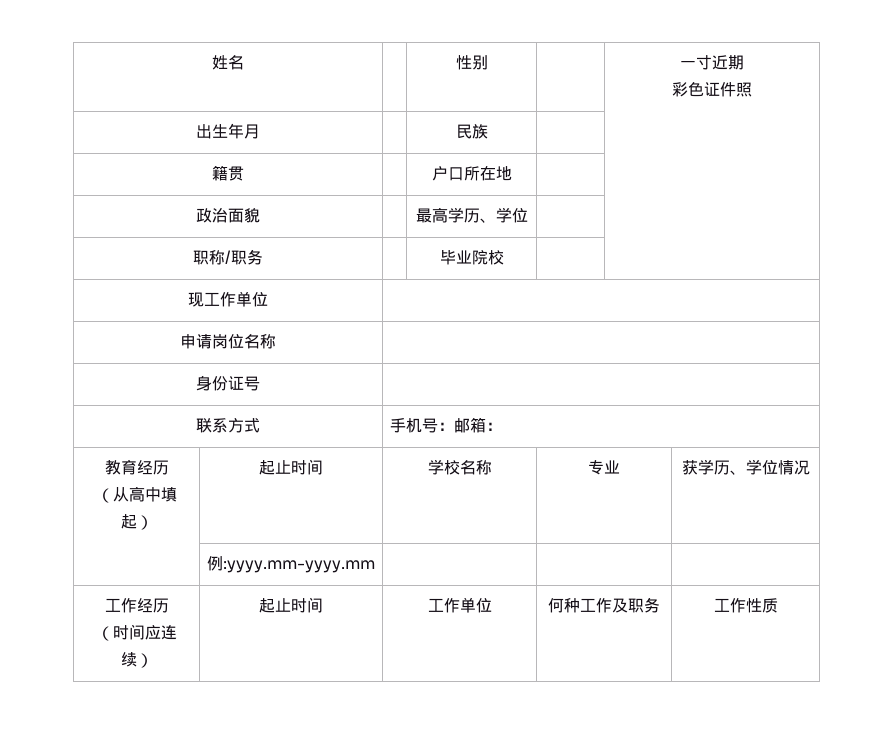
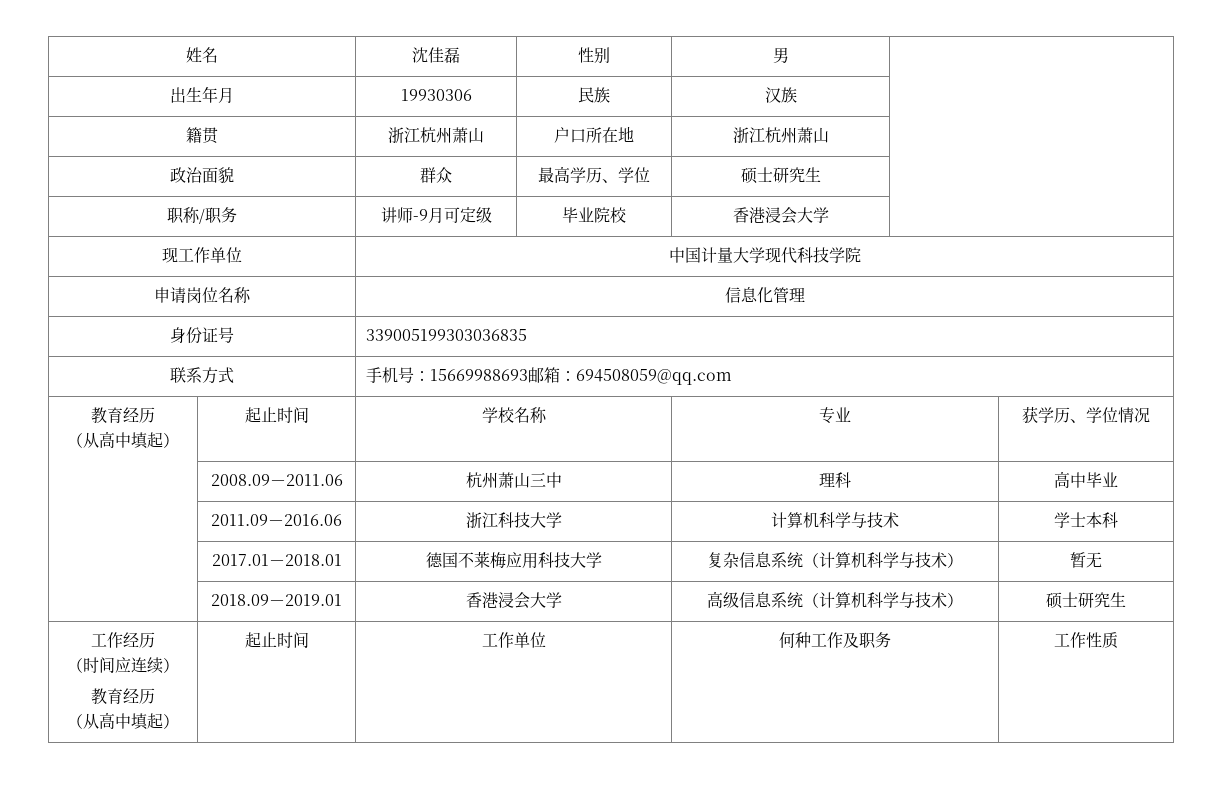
- 姓名 | | 性别 | | 一寸近期
- 彩色证件照
+ 姓名 | 沈佳磊 | 性别 | 男 |
- 出生年月 | | 民族 | |
+ 出生年月 | 19930306 | 民族 | 汉族 |
- 籍贯 | | 户口所在地 | |
+ 籍贯 | 浙江杭州萧山 | 户口所在地 | 浙江杭州萧山 |
- 政治面貌 | | 最高学历、学位 | |
+ 政治面貌 | 群众 | 最高学历、学位 | 硕士研究生 |
- 职称/职务 | | 毕业院校 | |
+ 职称/职务 | 讲师-9月可定级 | 毕业院校 | 香港浸会大学 |
- 现工作单位 |
+ 现工作单位 | 中国计量大学现代科技学院
- 申请岗位名称 |
+ 申请岗位名称 | 信息化管理
- 身份证号 |
+ 身份证号 | 339005199303036835
- 联系方式 | 手机号：邮箱：
+ 联系方式 | 手机号：15669988693邮箱：694508059@qq.com
- | 例:yyyy.mm-yyyy.mm | | |
+ | 2008.09－2011.06 | 杭州萧山三中 | 理科 | 高中毕业
+ | 2011.09－2016.06 | 浙江科技大学 | 计算机科学与技术 | 学士本科
+ | 2017.01－2018.01 | 德国不莱梅应用科技大学 | 复杂信息系统（计算机科学与技术） | 暂无
+ | 2018.09－2019.01 | 香港浸会大学 | 高级信息系统（计算机科学与技术） | 硕士研究生
  工作经历
- （时间应连续） | 起止时间 | 工作单位 | 何种工作及职务 | 工作性质
+ （时间应连续）
+ 教育经历
+ （从高中填起） | 起止时间 | 工作单位 | 何种工作及职务 | 工作性质

